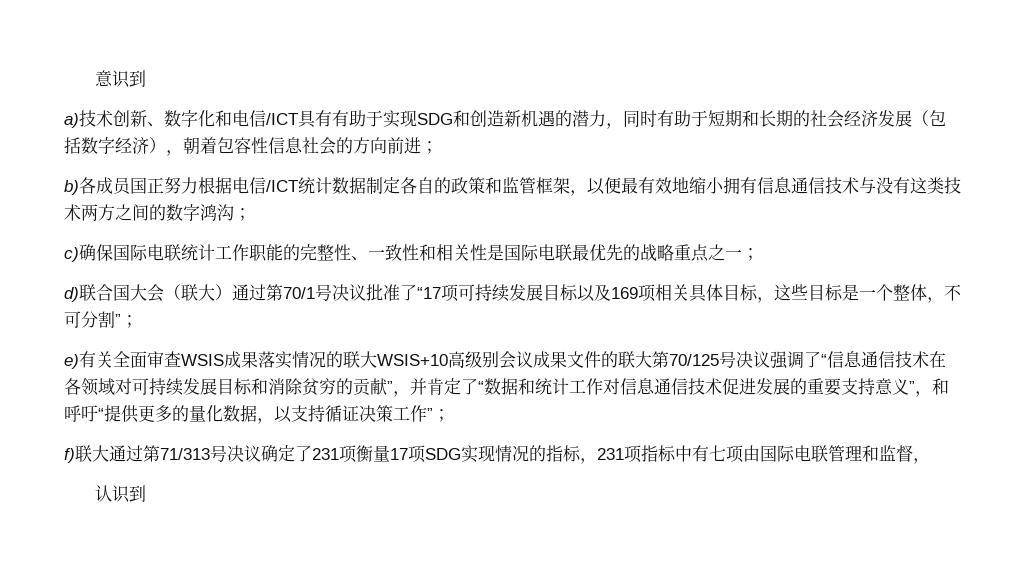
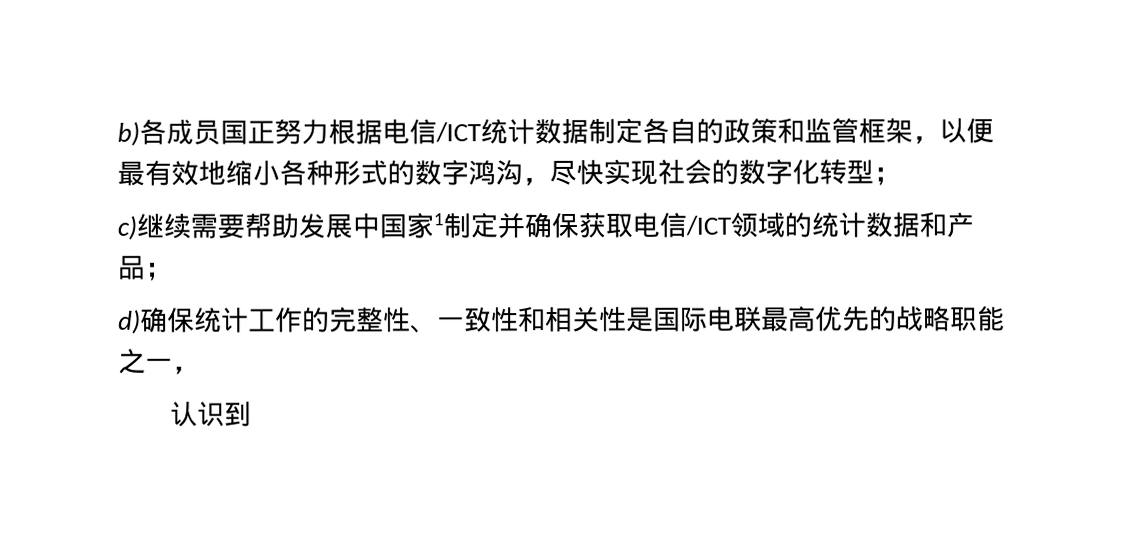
- 意识到
- a)技术创新、数字化和电信/ICT具有有助于实现SDG和创造新机遇的潜力，同时有助于短期和长期的社会经济发展（包括数字经济），朝着包容性信息社会的方向前进；
- b)各成员国正努力根据电信/ICT统计数据制定各自的政策和监管框架，以便最有效地缩小拥有信息通信技术与没有这类技术两方之间的数字鸿沟；
- c)确保国际电联统计工作职能的完整性、一致性和相关性是国际电联最优先的战略重点之一；
- d)联合国大会（联大）通过第70/1号决议批准了“17项可持续发展目标以及169项相关具体目标，这些目标是一个整体，不可分割”；
- e)有关全面审查WSIS成果落实情况的联大WSIS+10高级别会议成果文件的联大第70/125号决议强调了“信息通信技术在各领域对可持续发展目标和消除贫穷的贡献”，并肯定了“数据和统计工作对信息通信技术促进发展的重要支持意义”，和呼吁“提供更多的量化数据，以支持循证决策工作”；
- f)联大通过第71/313号决议确定了231项衡量17项SDG实现情况的指标，231项指标中有七项由国际电联管理和监督，
+ b)各成员国正努力根据电信/ICT统计数据制定各自的政策和监管框架，以便最有效地缩小各种形式的数字鸿沟，尽快实现社会的数字化转型；
+ c)继续需要帮助发展中国家1制定并确保获取电信/ICT领域的统计数据和产品；
+ d)确保统计工作的完整性、一致性和相关性是国际电联最高优先的战略职能之一，

